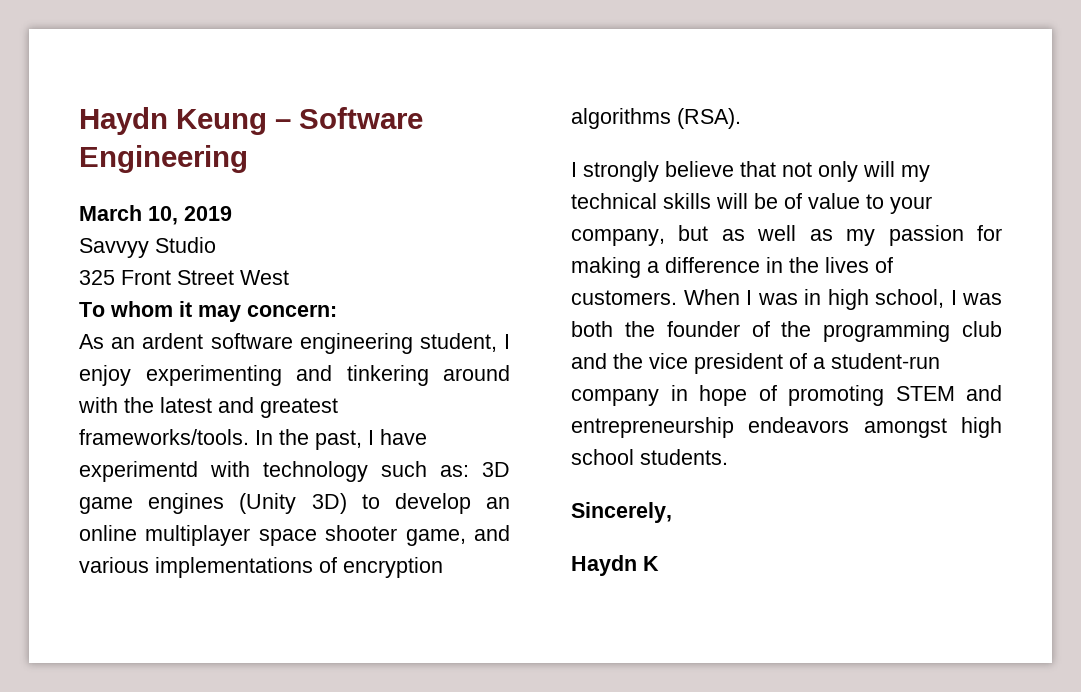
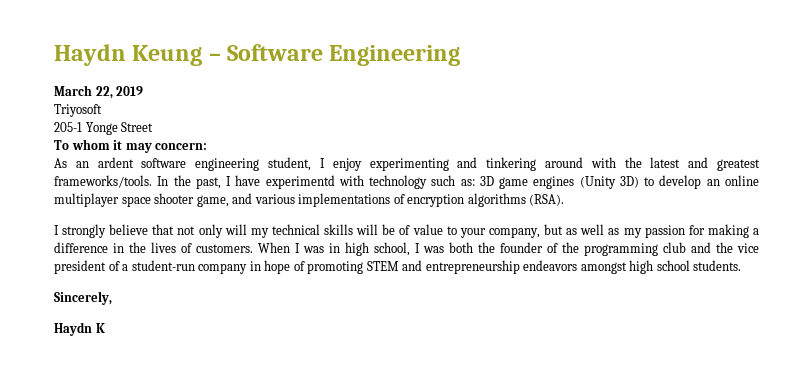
- March 10, 2019
+ March 22, 2019
- Savvyy Studio
- 325 Front Street West
+ Triyosoft
+ 205-1 Yonge Street

